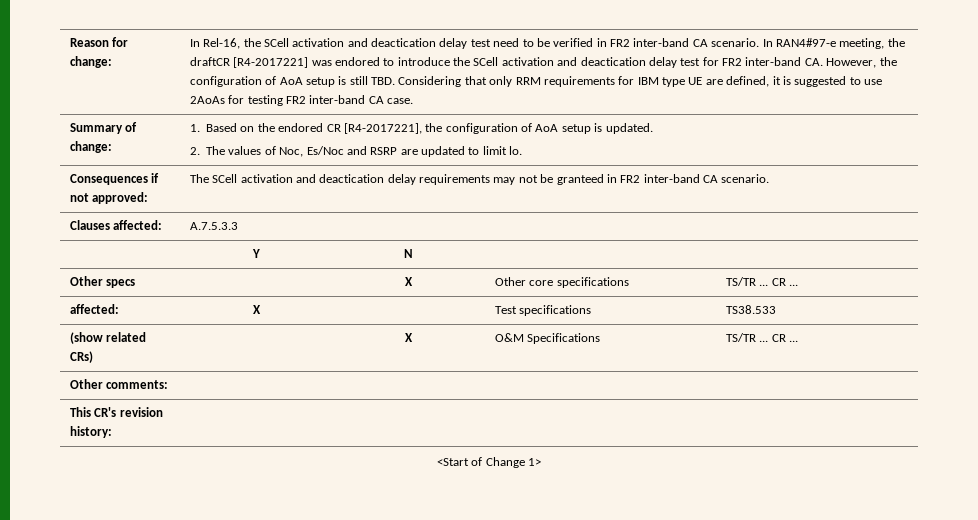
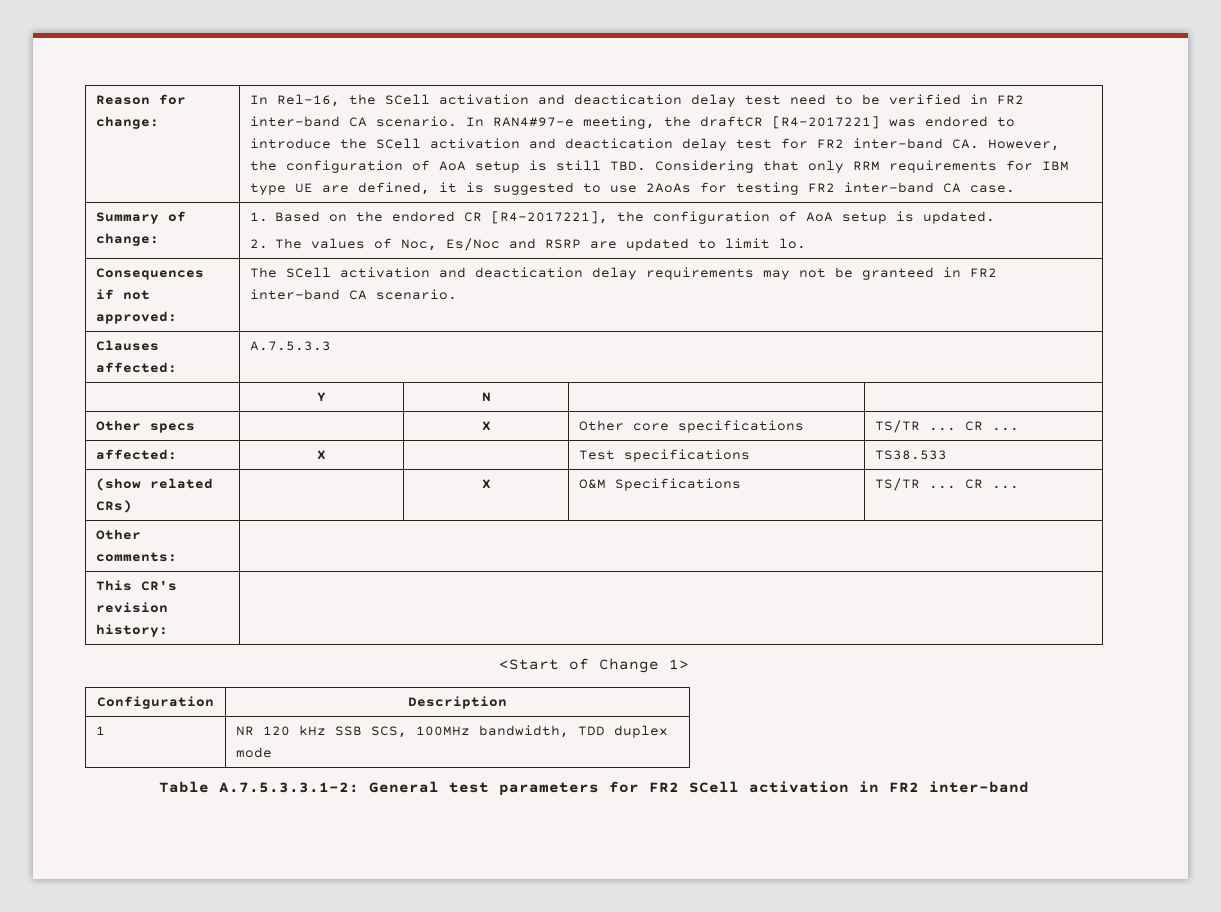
+ Configuration | Description
+ 1 | NR 120 kHz SSB SCS, 100MHz bandwidth, TDD duplex mode
+ Table A.7.5.3.3.1-2: General test parameters for FR2 SCell activation in FR2 inter-band

